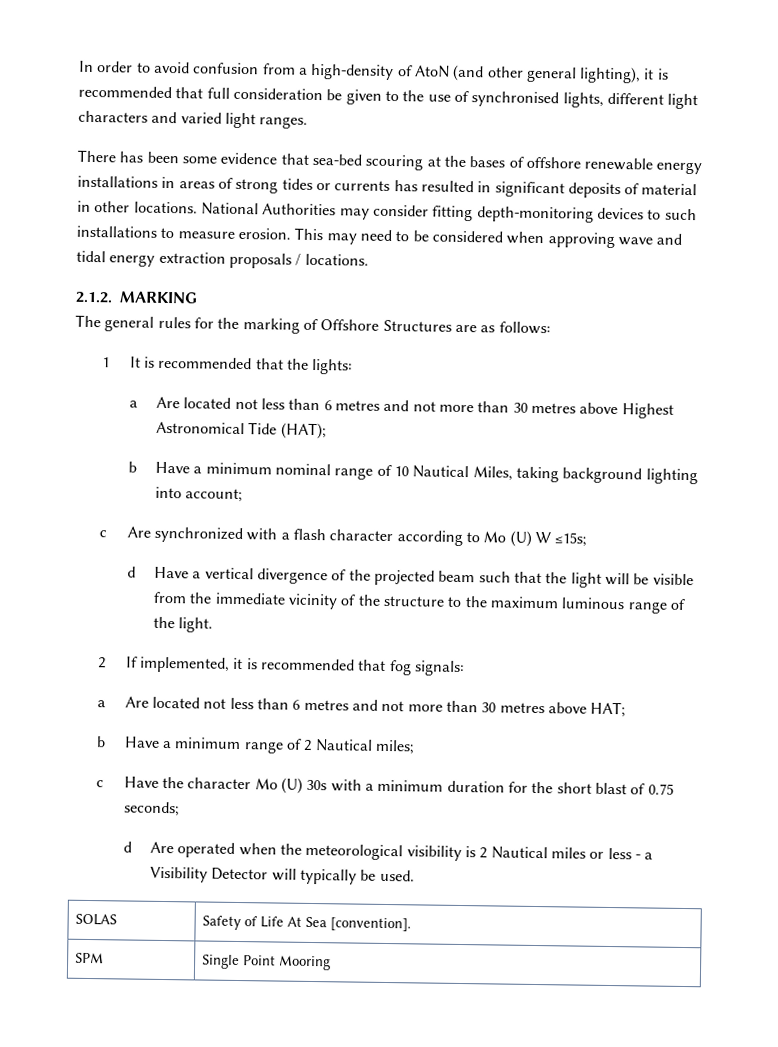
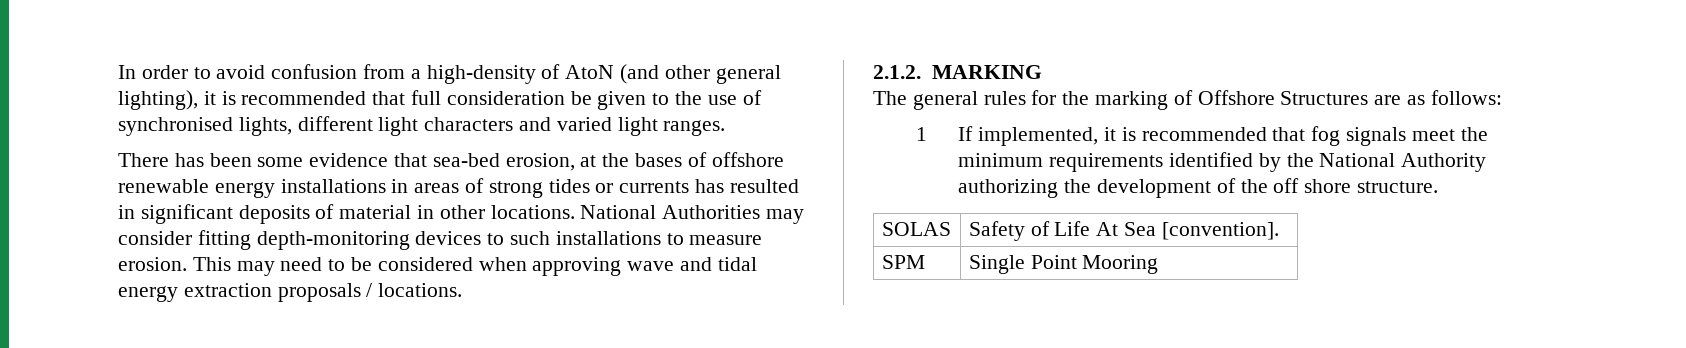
- There has been some evidence that sea-bed scouring at the bases of offshore renewable energy installations in areas of strong tides or currents has resulted in significant deposits of material in other locations.
+ There has been some evidence that sea-bed erosion, at the bases of offshore renewable energy installations in areas of strong tides or currents has resulted in significant deposits of material in other locations.
- 1 It is recommended that the lights:
- a Are located not less than 6 metres and not more than 30 metres above Highest Astronomical Tide (HAT);
- b Have a minimum nominal range of 10 Nautical Miles, taking background lighting into account;
- c Are synchronized with a flash character according to Mo (U) W ≤15s;
- d Have a vertical divergence of the projected beam such that the light will be visible from the immediate vicinity of the structure to the maximum luminous range of the light.
- 2 If implemented, it is recommended that fog signals:
- a Are located not less than 6 metres and not more than 30 metres above HAT;
- b Have a minimum range of 2 Nautical miles;
- c Have the character Mo (U) 30s with a minimum duration for the short blast of 0.75 seconds;
- d Are operated when the meteorological visibility is 2 Nautical miles or less - a Visibility Detector will typically be used.
+ 1 If implemented, it is recommended that fog signals meet the minimum requirements identified by the National Authority authorizing the development of the off shore structure.

